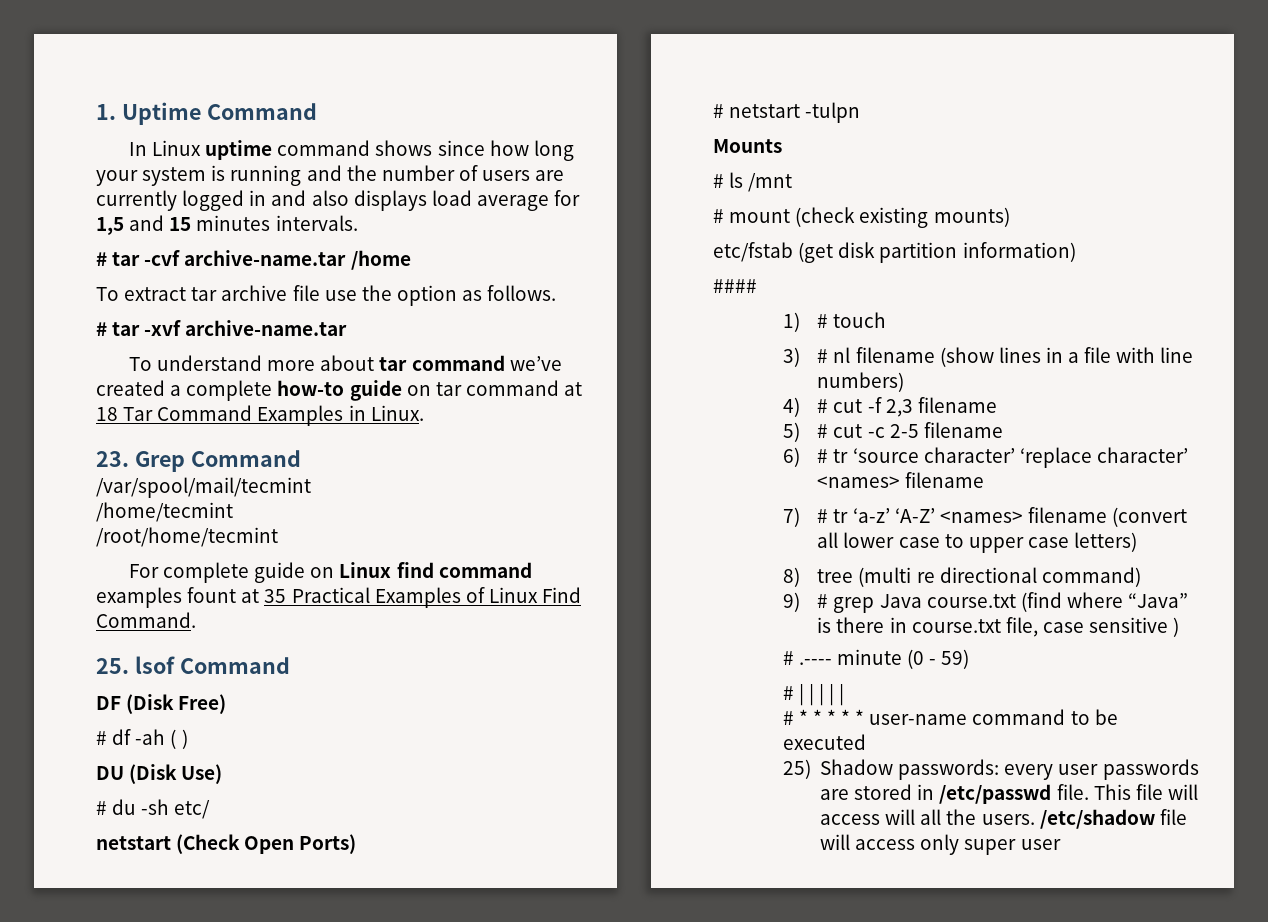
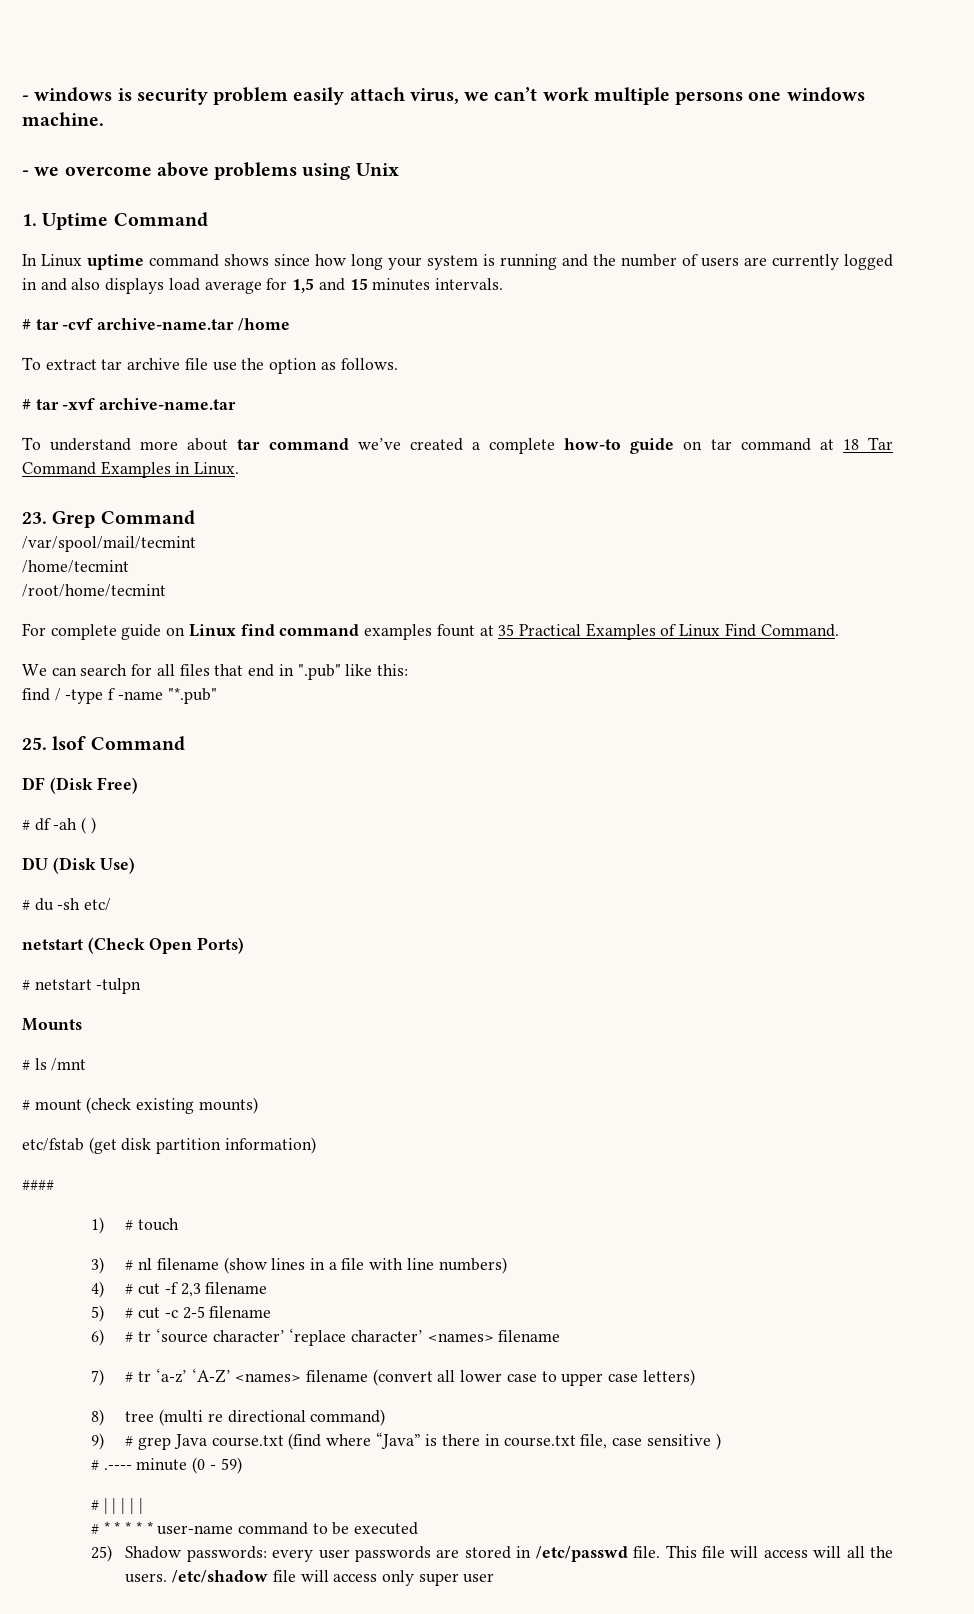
+ - windows is security problem easily attach virus, we can’t work multiple persons one windows machine.
+ - we overcome above problems using Unix
+ We can search for all files that end in ".pub" like this:
+ find / -type f -name "*.pub"

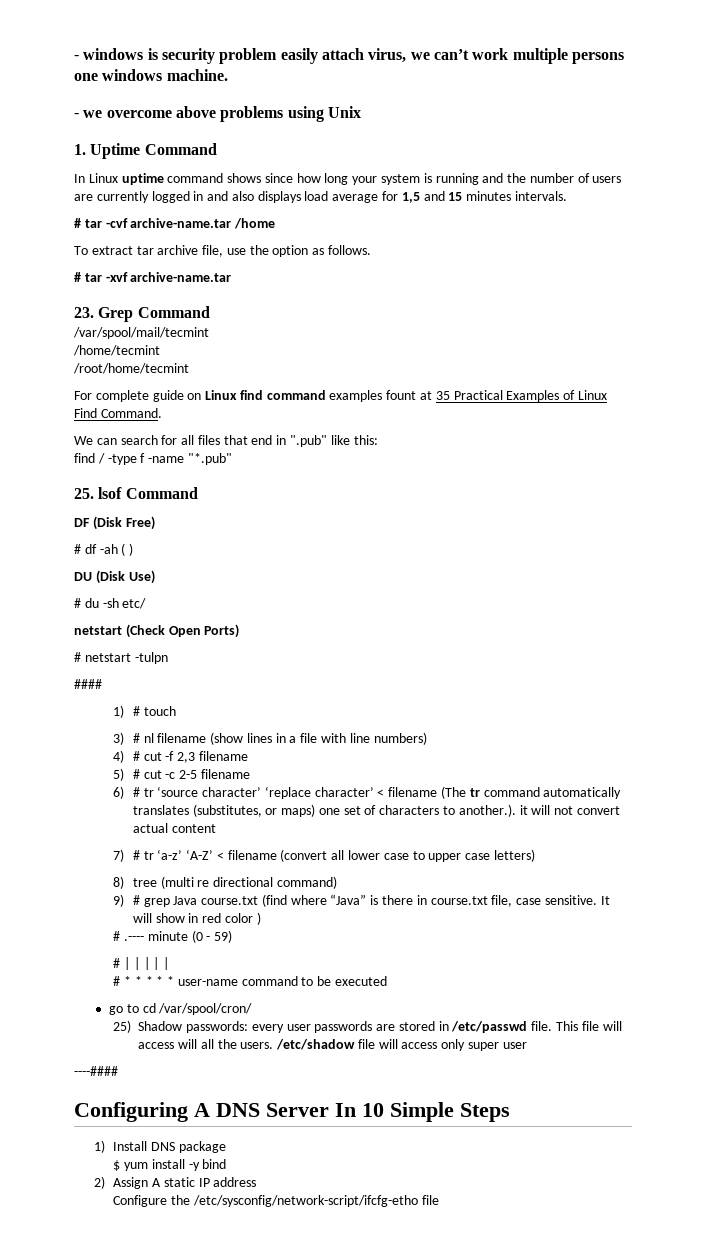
- To extract tar archive file use the option as follows.
+ To extract tar archive file, use the option as follows.
- To understand more about tar command we’ve created a complete how-to guide on tar command at 18 Tar Command Examples in Linux.
- Mounts
- # ls /mnt
- # mount (check existing mounts)
- etc/fstab (get disk partition information)
- 6) # tr ‘source character’ ‘replace character’ <names> filename
+ 6) # tr ‘source character’ ‘replace character’ < filename (The tr command automatically translates (substitutes, or maps) one set of characters to another.). it will not convert actual content
- 7) # tr ‘a-z’ ‘A-Z’ <names> filename (convert all lower case to upper case letters)
+ 7) # tr ‘a-z’ ‘A-Z’ < filename (convert all lower case to upper case letters)
- 9) # grep Java course.txt (find where “Java” is there in course.txt file, case sensitive )
+ 9) # grep Java course.txt (find where “Java” is there in course.txt file, case sensitive. It will show in red color )
+ go to cd /var/spool/cron/
+ ----####
+ Configuring A DNS Server In 10 Simple Steps
+ 1) Install DNS package
+ $ yum install -y bind
+ 2) Assign A static IP address
+ Configure the /etc/sysconfig/network-script/ifcfg-etho file

